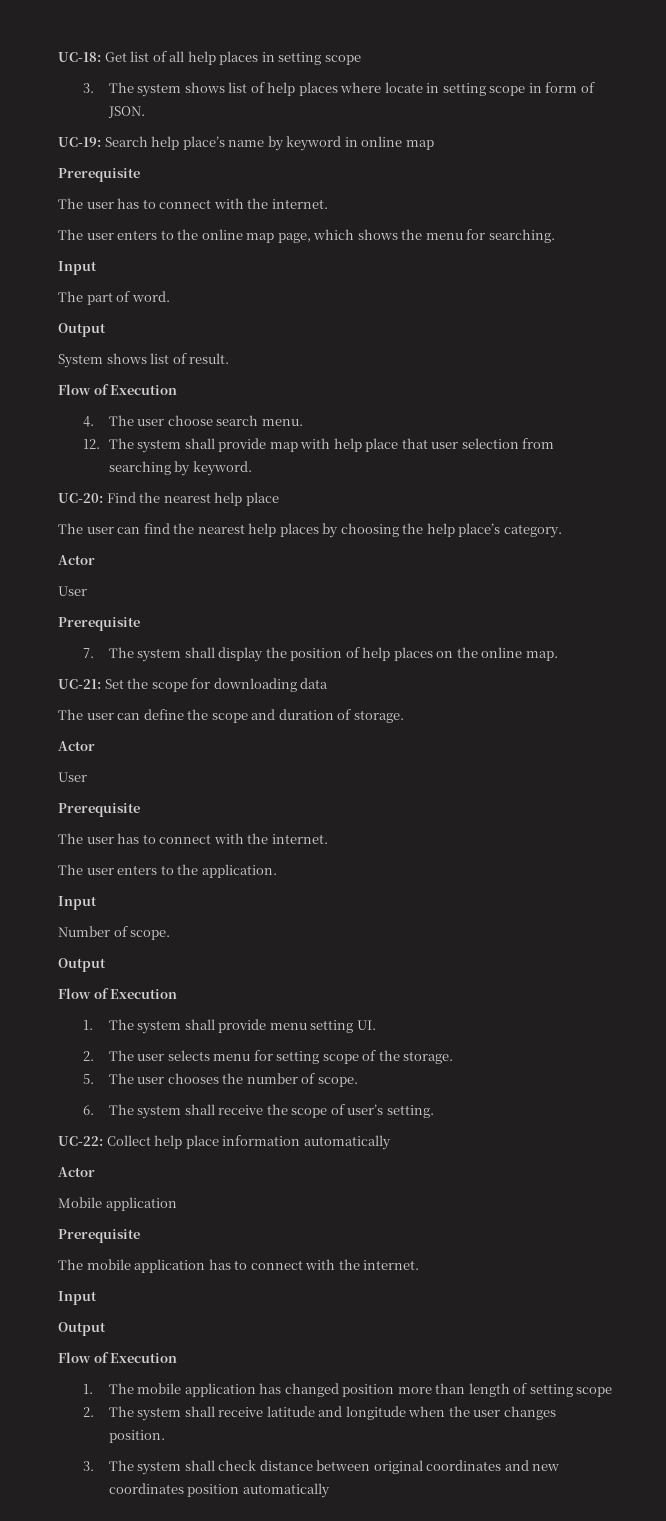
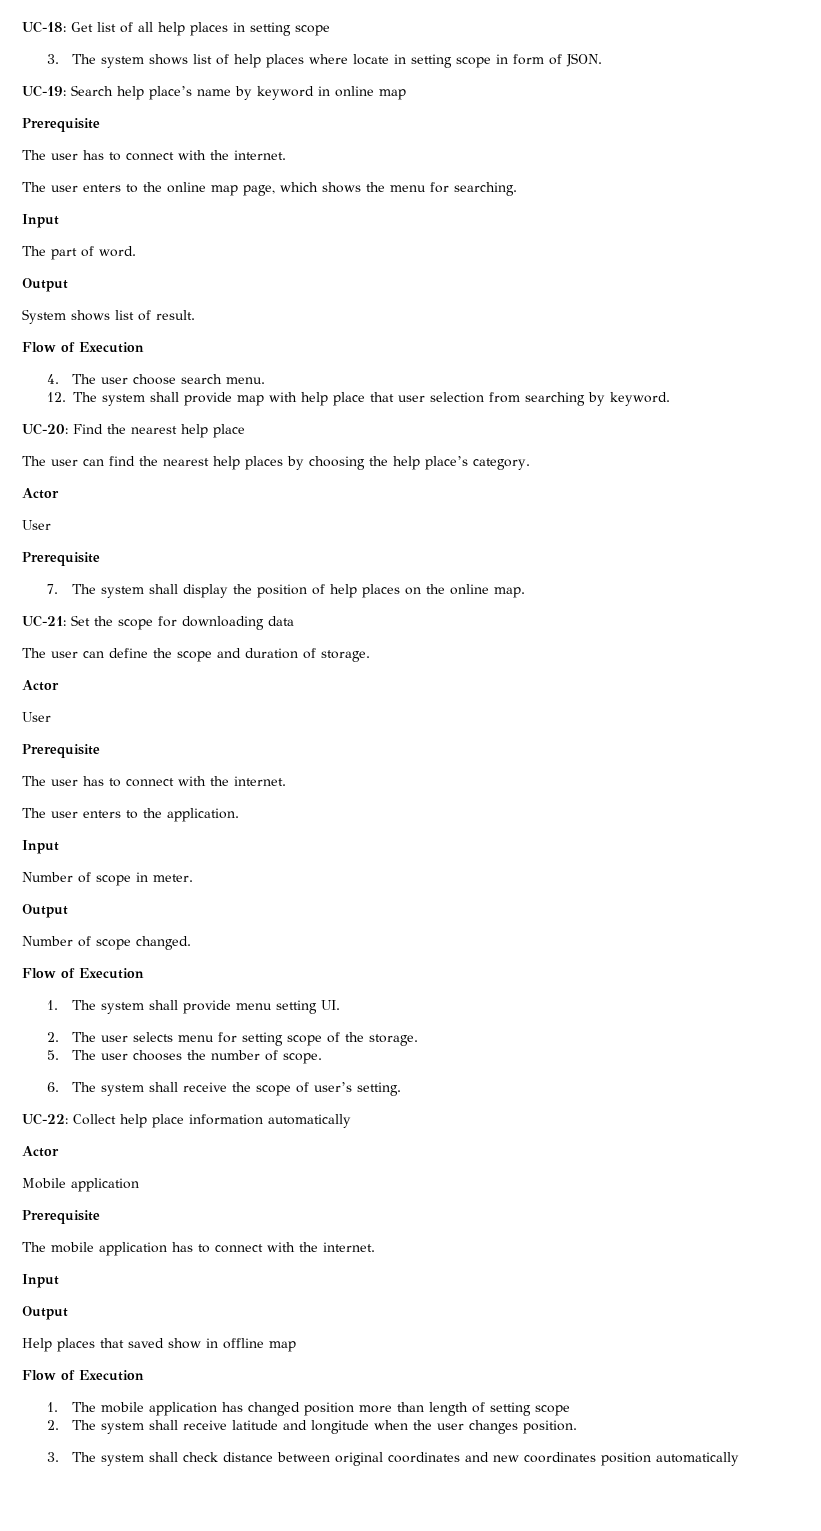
- Number of scope.
+ Number of scope in meter.
  Output
+ Number of scope changed.
+ Help places that saved show in offline map

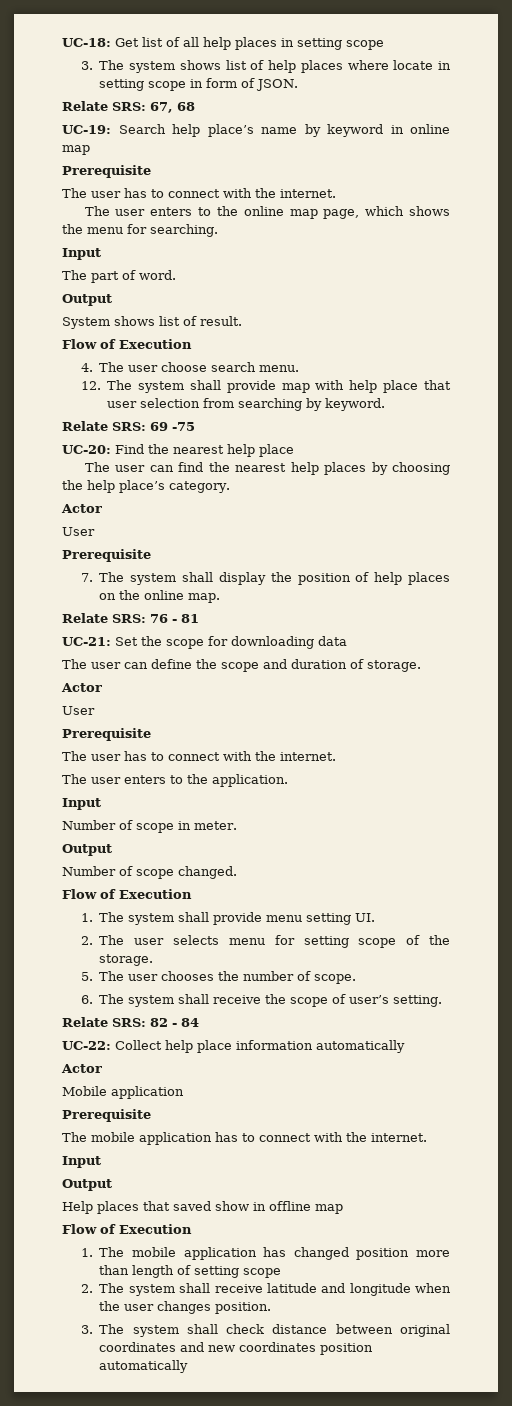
+ Relate SRS: 67, 68
+ Relate SRS: 69 -75
+ Relate SRS: 76 - 81
+ Relate SRS: 82 - 84

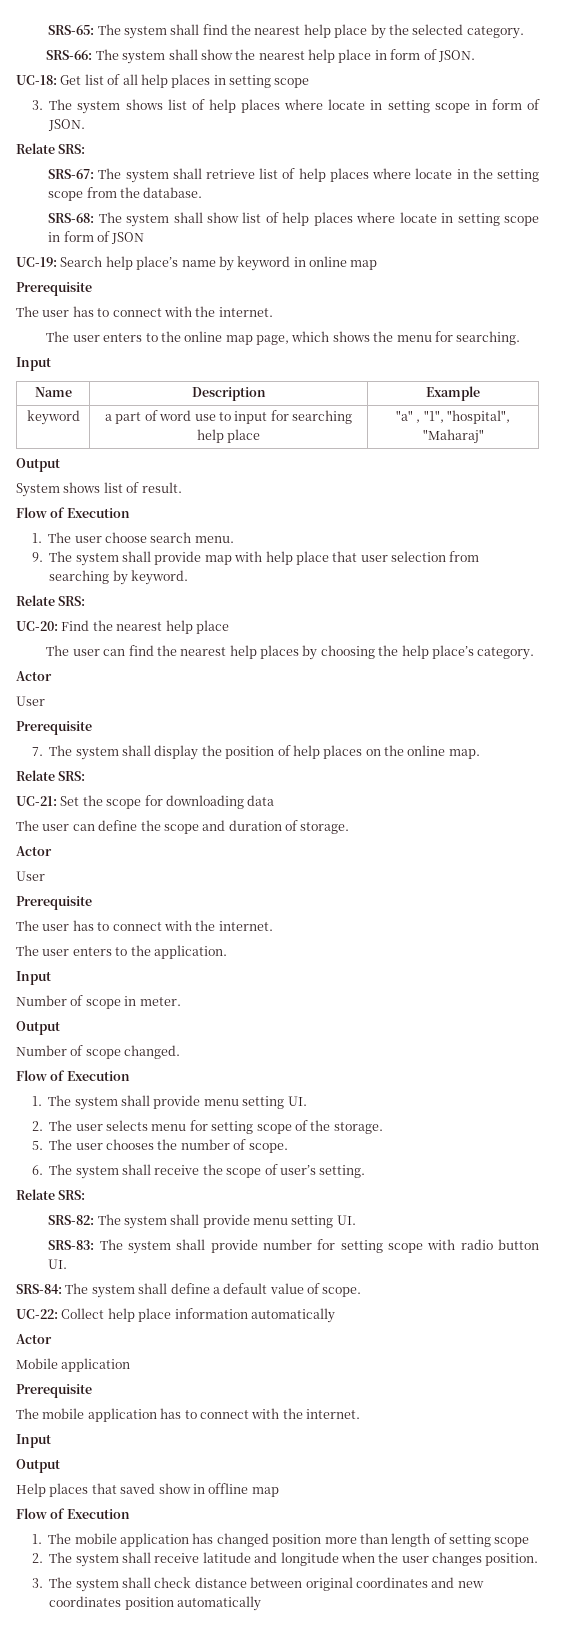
+ SRS-65: The system shall find the nearest help place by the selected category.
+ SRS-66: The system shall show the nearest help place in form of JSON.
  3. The system shows list of help places where locate in setting scope in form of JSON.
- Relate SRS: 67, 68
+ Relate SRS:
+ SRS-67: The system shall retrieve list of help places where locate in the setting scope from the database.
+ SRS-68: The system shall show list of help places where locate in setting scope in form of JSON
- The part of word.
+ Name | Description | Example
+ keyword | a part of word use to input for searching help place | "a" , "1", "hospital", "Maharaj"
- 4. The user choose search menu.
+ 1. The user choose search menu.
- 12. The system shall provide map with help place that user selection from searching by keyword.
- Relate SRS: 69 -75
+ 9. The system shall provide map with help place that user selection from searching by keyword.
+ Relate SRS:
  7. The system shall display the position of help places on the online map.
- Relate SRS: 76 - 81
+ Relate SRS:
  6. The system shall receive the scope of user’s setting.
- Relate SRS: 82 - 84
+ Relate SRS:
+ SRS-82: The system shall provide menu setting UI.
+ SRS-83: The system shall provide number for setting scope with radio button UI.
+ SRS-84: The system shall define a default value of scope.

